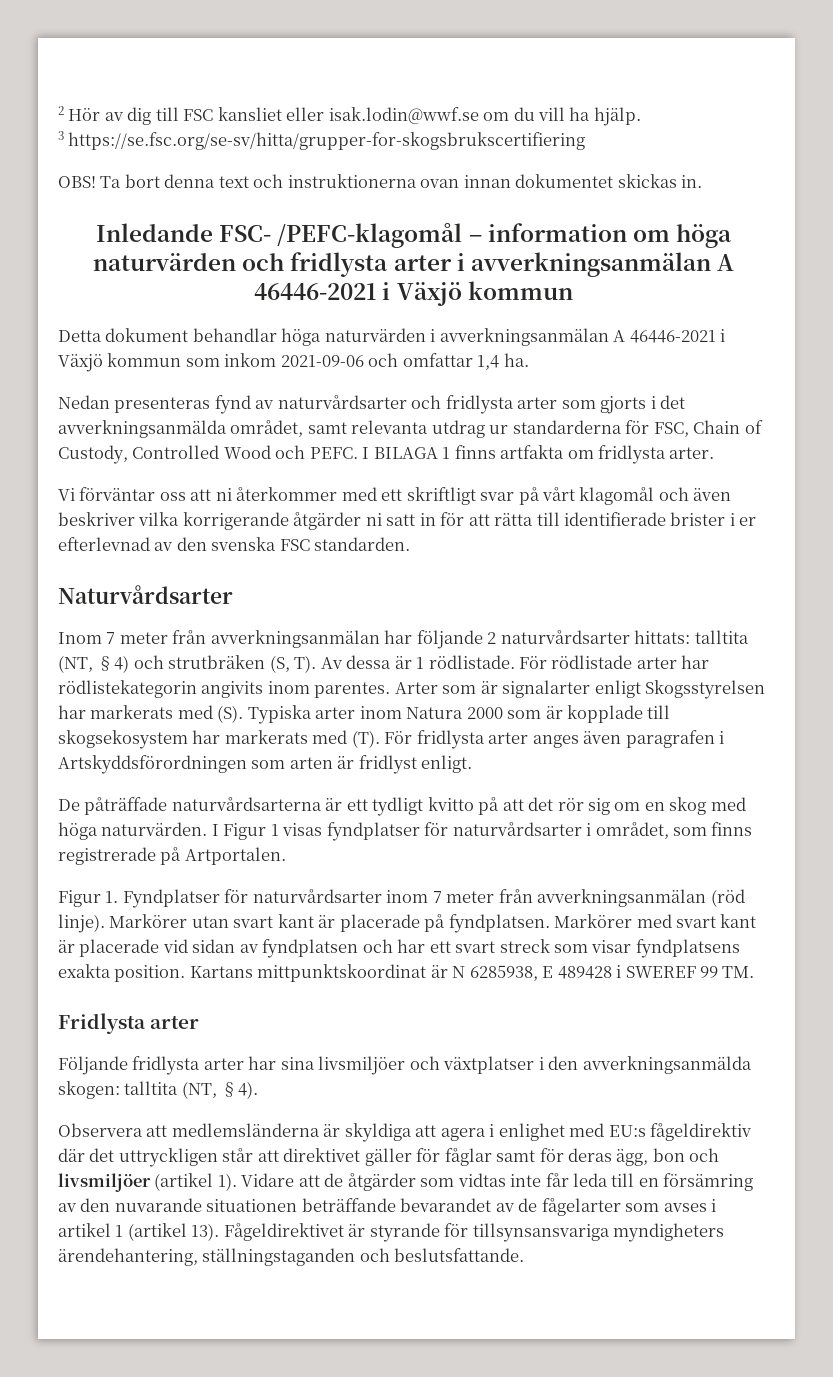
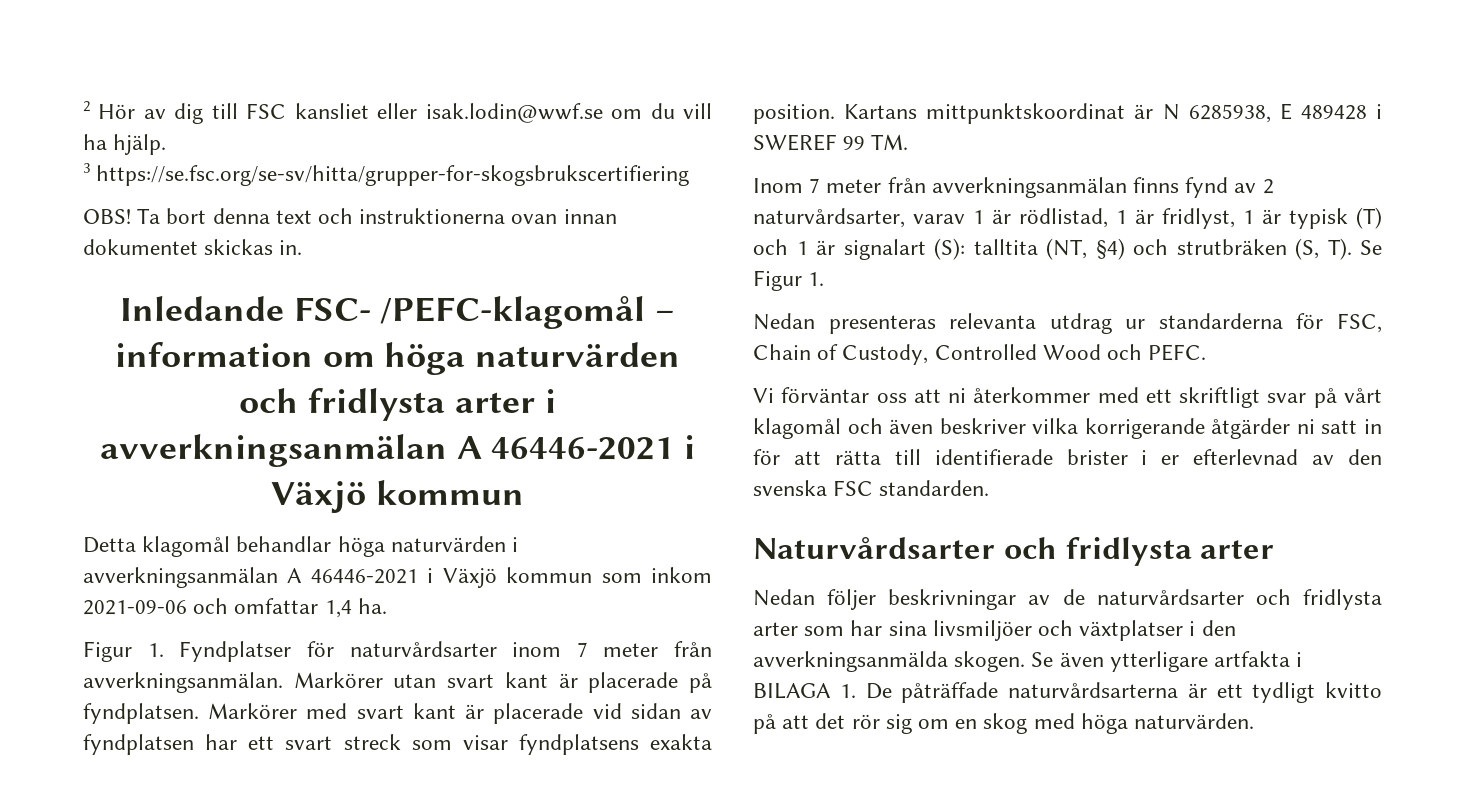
- Detta dokument behandlar höga naturvärden i avverkningsanmälan A 46446-2021 i Växjö kommun som inkom 2021-09-06 och omfattar 1,4 ha.
+ Detta klagomål behandlar höga naturvärden i avverkningsanmälan A 46446-2021 i Växjö kommun som inkom 2021-09-06 och omfattar 1,4 ha.
- Nedan presenteras fynd av naturvårdsarter och fridlysta arter som gjorts i det avverkningsanmälda området, samt relevanta utdrag ur standarderna för FSC, Chain of Custody, Controlled Wood och PEFC. I BILAGA 1 finns artfakta om fridlysta arter.
+ Figur 1. Fyndplatser för naturvårdsarter inom 7 meter från avverkningsanmälan. Markörer utan svart kant är placerade på fyndplatsen. Markörer med svart kant är placerade vid sidan av fyndplatsen har ett svart streck som visar fyndplatsens exakta position. Kartans mittpunktskoordinat är N 6285938, E 489428 i SWEREF 99 TM.
+ Inom 7 meter från avverkningsanmälan finns fynd av 2 naturvårdsarter, varav 1 är rödlistad, 1 är fridlyst, 1 är typisk (T) och 1 är signalart (S): talltita (NT, §4) och strutbräken (S, T). Se Figur 1.
+ Nedan presenteras relevanta utdrag ur standarderna för FSC, Chain of Custody, Controlled Wood och PEFC.
- Naturvårdsarter
- Inom 7 meter från avverkningsanmälan har följande 2 naturvårdsarter hittats: talltita (NT, §4) och strutbräken (S, T). Av dessa är 1 rödlistade. För rödlistade arter har rödlistekategorin angivits inom parentes. Arter som är signalarter enligt Skogsstyrelsen har markerats med (S). Typiska arter inom Natura 2000 som är kopplade till skogsekosystem har markerats med (T). För fridlysta arter anges även paragrafen i Artskyddsförordningen som arten är fridlyst enligt.
- De påträffade naturvårdsarterna är ett tydligt kvitto på att det rör sig om en skog med höga naturvärden. I Figur 1 visas fyndplatser för naturvårdsarter i området, som finns registrerade på Artportalen.
- Figur 1. Fyndplatser för naturvårdsarter inom 7 meter från avverkningsanmälan (röd linje). Markörer utan svart kant är placerade på fyndplatsen. Markörer med svart kant är placerade vid sidan av fyndplatsen och har ett svart streck som visar fyndplatsens exakta position. Kartans mittpunktskoordinat är N 6285938, E 489428 i SWEREF 99 TM.
- Fridlysta arter
- Följande fridlysta arter har sina livsmiljöer och växtplatser i den avverkningsanmälda skogen: talltita (NT, §4).
- Observera att medlemsländerna är skyldiga att agera i enlighet med EU:s fågeldirektiv där det uttryckligen står att direktivet gäller för fåglar samt för deras ägg, bon och livsmiljöer (artikel 1). Vidare att de åtgärder som vidtas inte får leda till en försämring av den nuvarande situationen beträffande bevarandet av de fågelarter som avses i artikel 1 (artikel 13). Fågeldirektivet är styrande för tillsynsansvariga myndigheters ärendehantering, ställningstaganden och beslutsfattande.
+ Naturvårdsarter och fridlysta arter
+ Nedan följer beskrivningar av de naturvårdsarter och fridlysta arter som har sina livsmiljöer och växtplatser i den avverkningsanmälda skogen. Se även ytterligare artfakta i BILAGA 1. De påträffade naturvårdsarterna är ett tydligt kvitto på att det rör sig om en skog med höga naturvärden.

